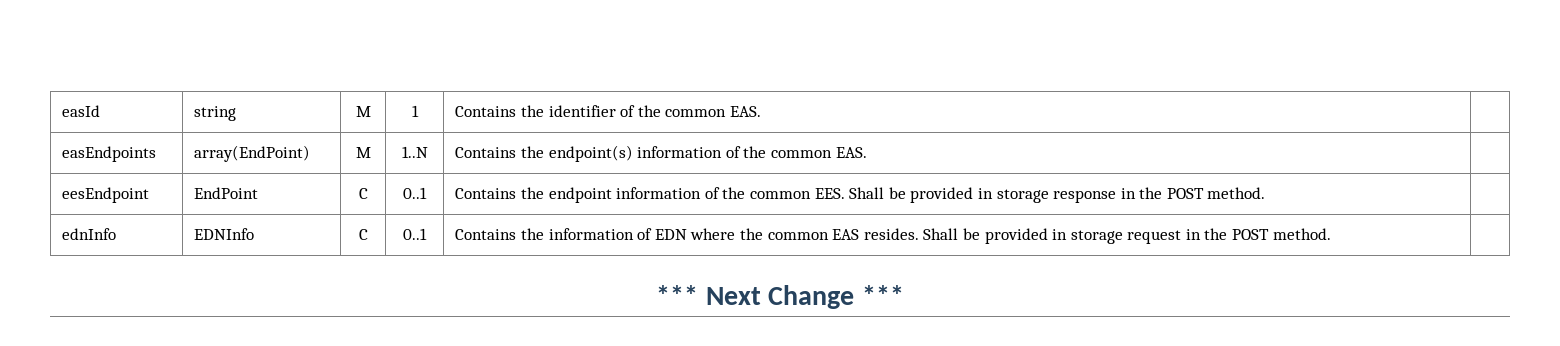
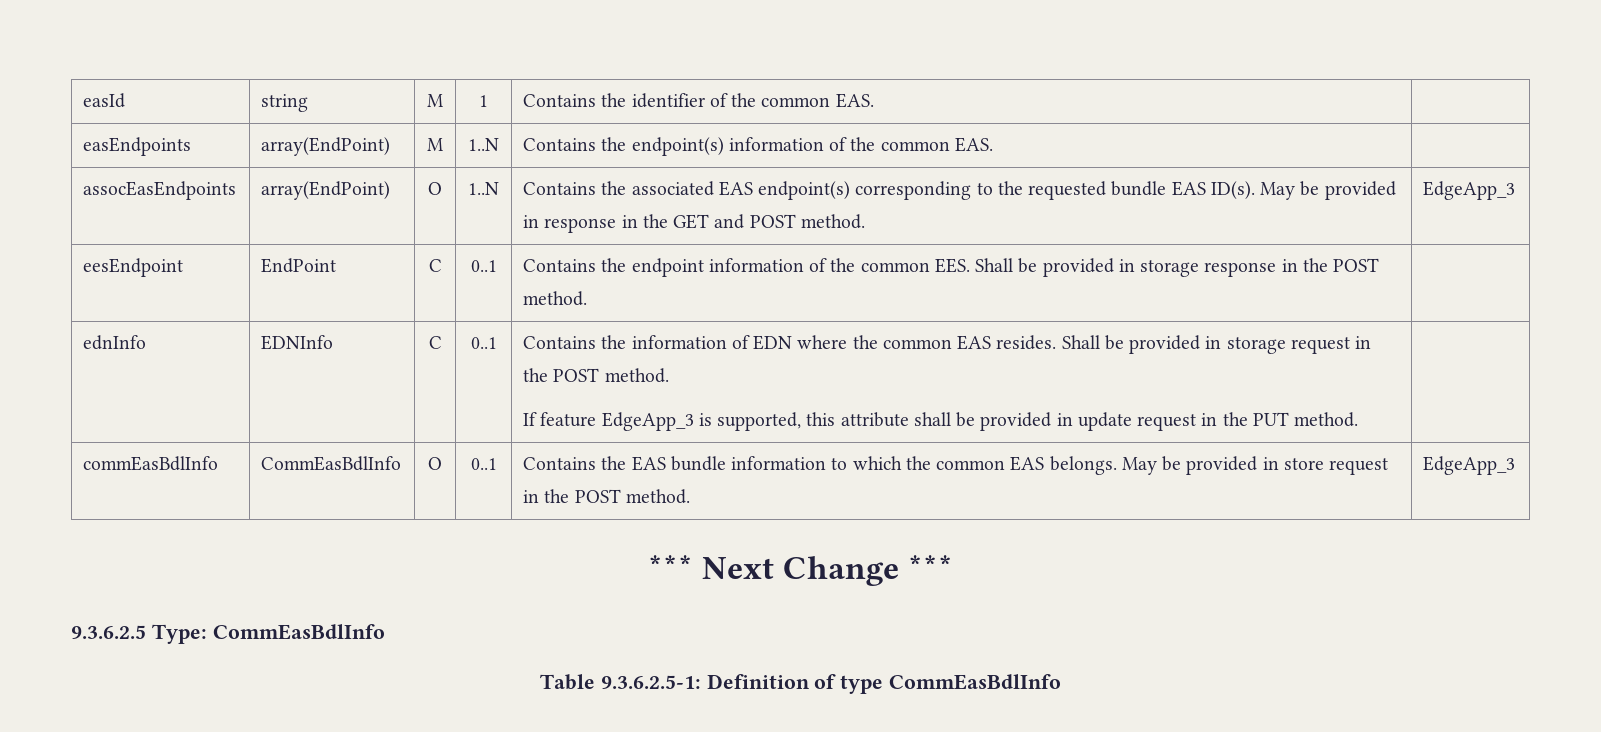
+ assocEasEndpoints | array(EndPoint) | O | 1..N | Contains the associated EAS endpoint(s) corresponding to the requested bundle EAS ID(s). May be provided in response in the GET and POST method. | EdgeApp_3
+ If feature EdgeApp_3 is supported, this attribute shall be provided in update request in the PUT method. |
+ commEasBdlInfo | CommEasBdlInfo | O | 0..1 | Contains the EAS bundle information to which the common EAS belongs. May be provided in store request in the POST method. | EdgeApp_3
  *** Next Change ***
+ 9.3.6.2.5 Type: CommEasBdlInfo
+ Table 9.3.6.2.5-1: Definition of type CommEasBdlInfo

